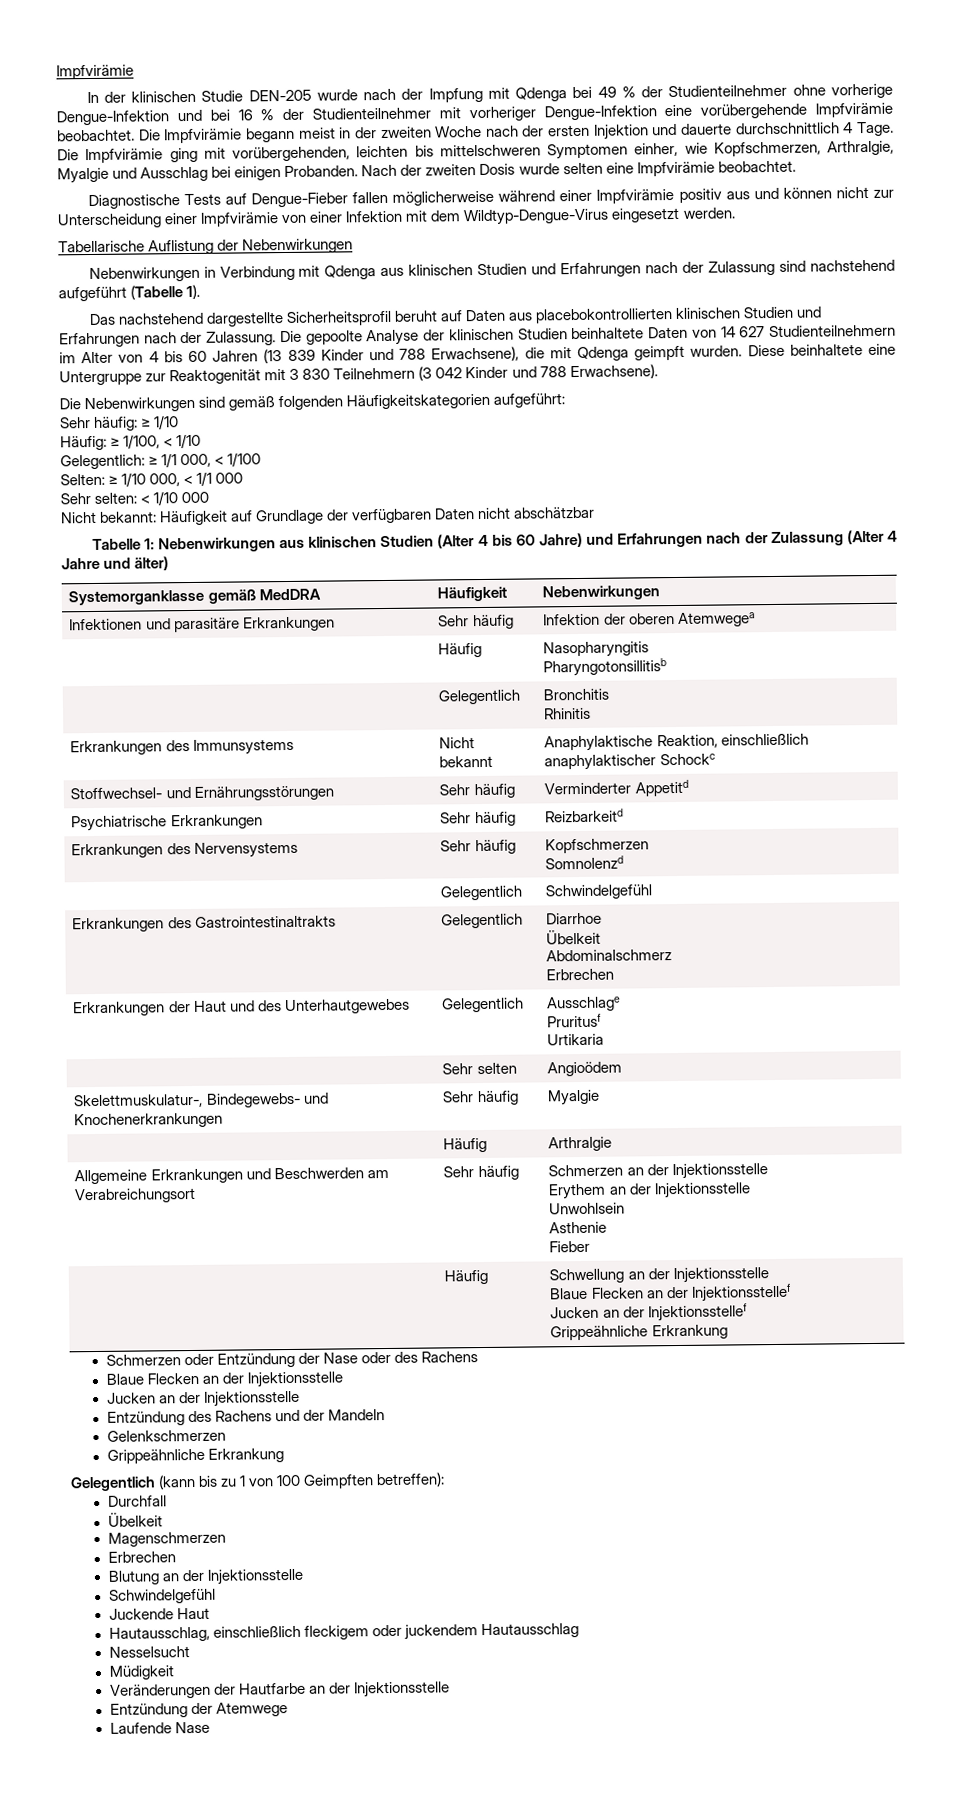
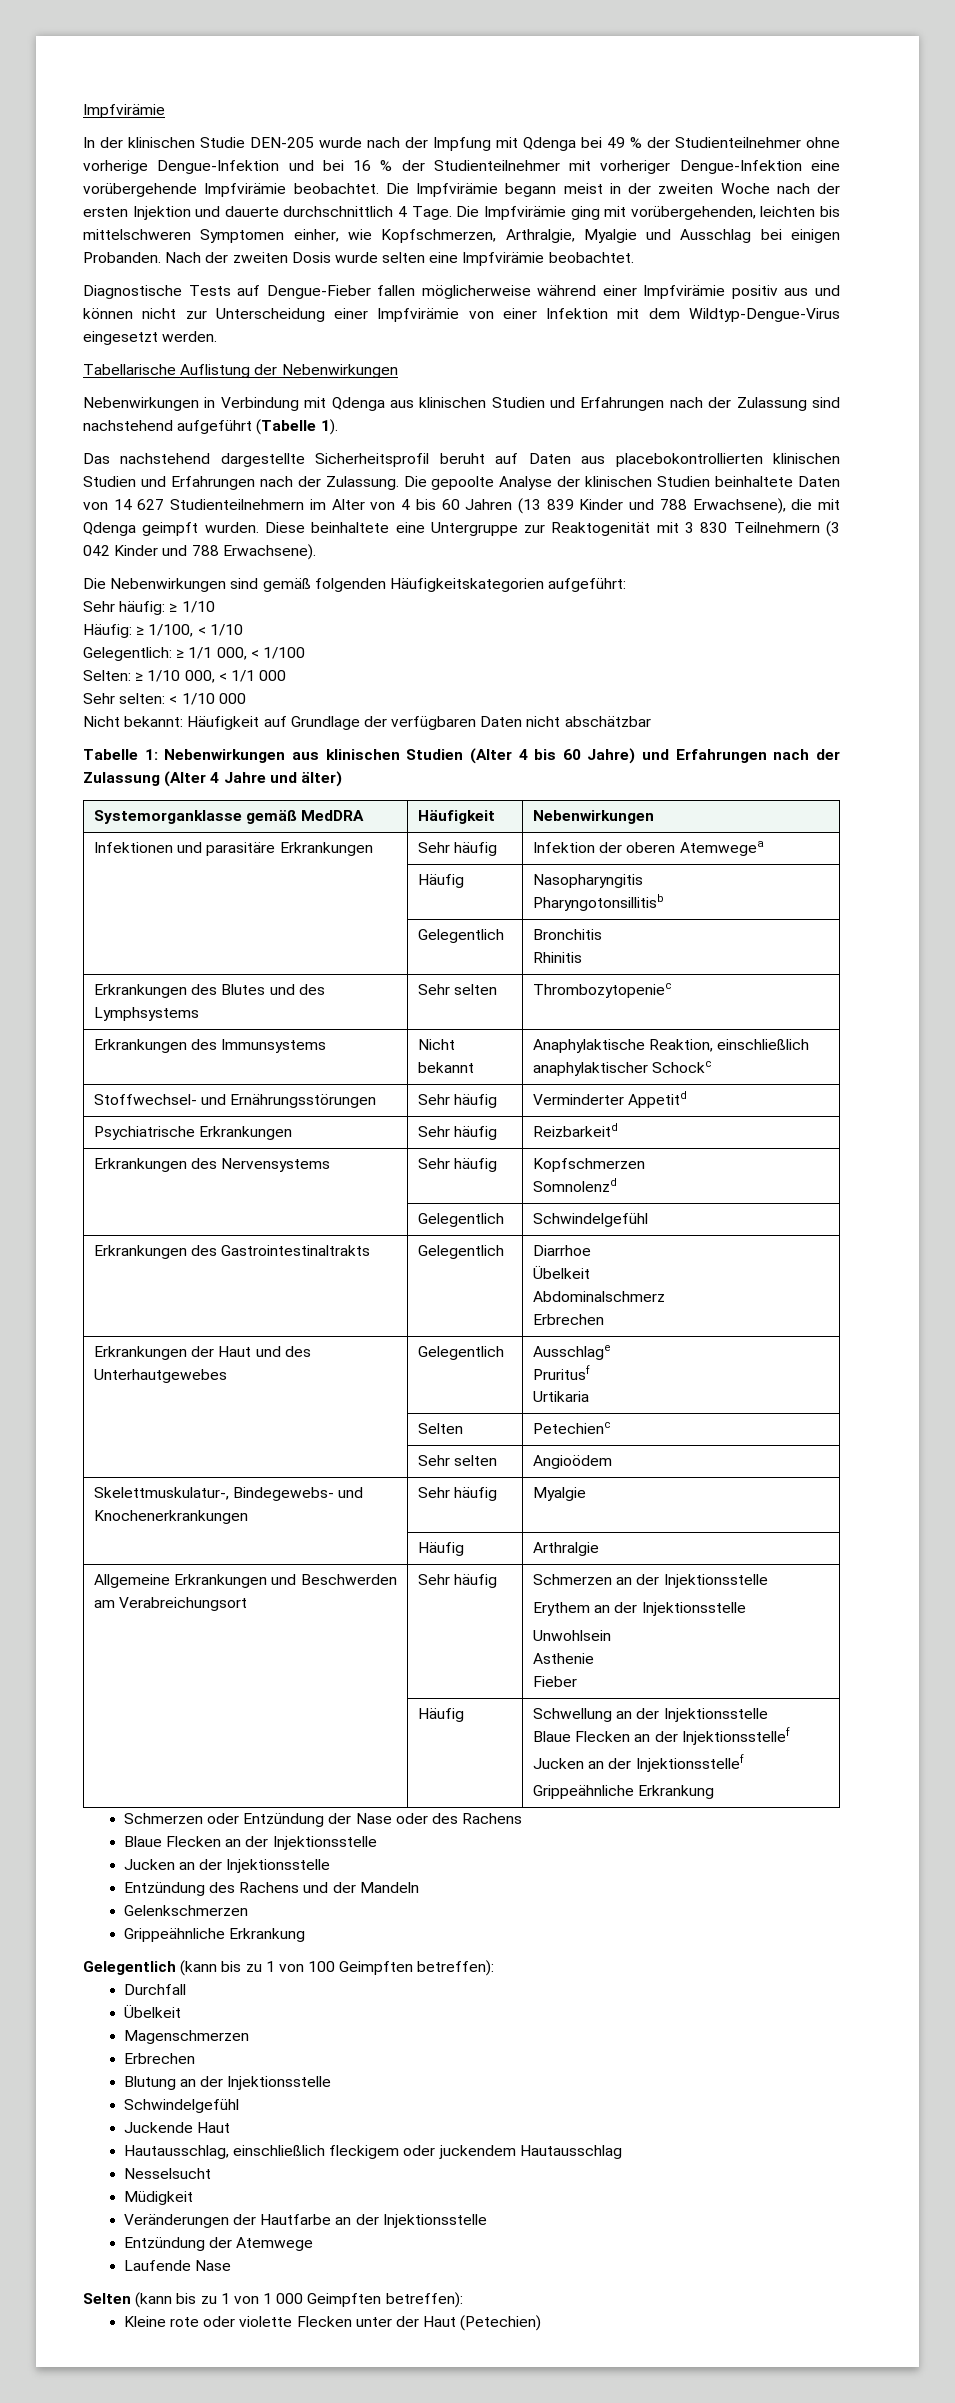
+ Erkrankungen des Blutes und des Lymphsystems | Sehr selten | Thrombozytopeniec
+ | Selten | Petechienc
+ Selten (kann bis zu 1 von 1 000 Geimpften betreffen):
+ Kleine rote oder violette Flecken unter der Haut (Petechien)

